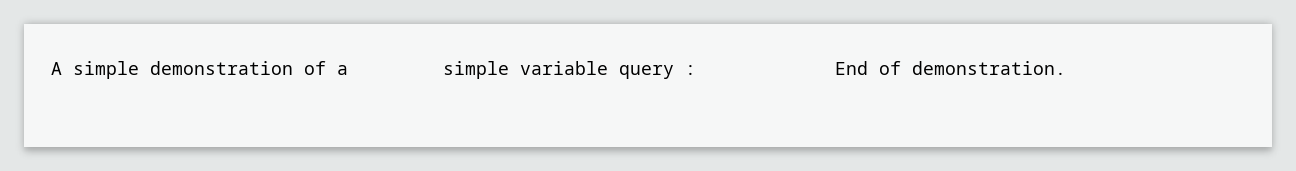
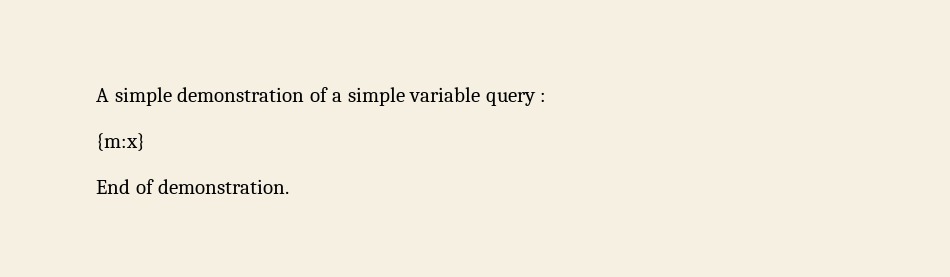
+ {m:x}

